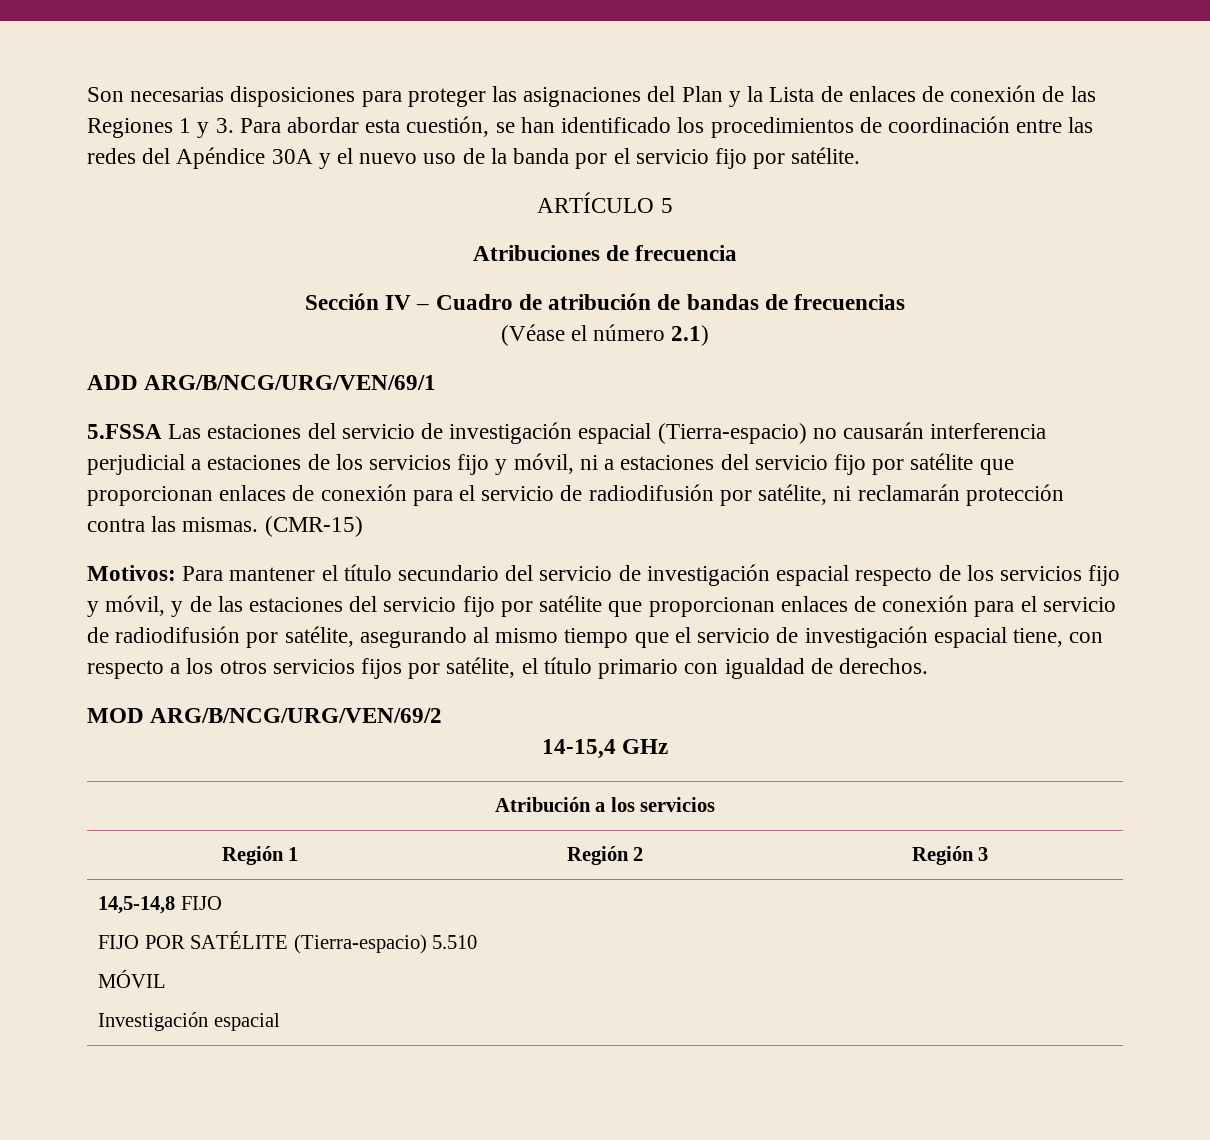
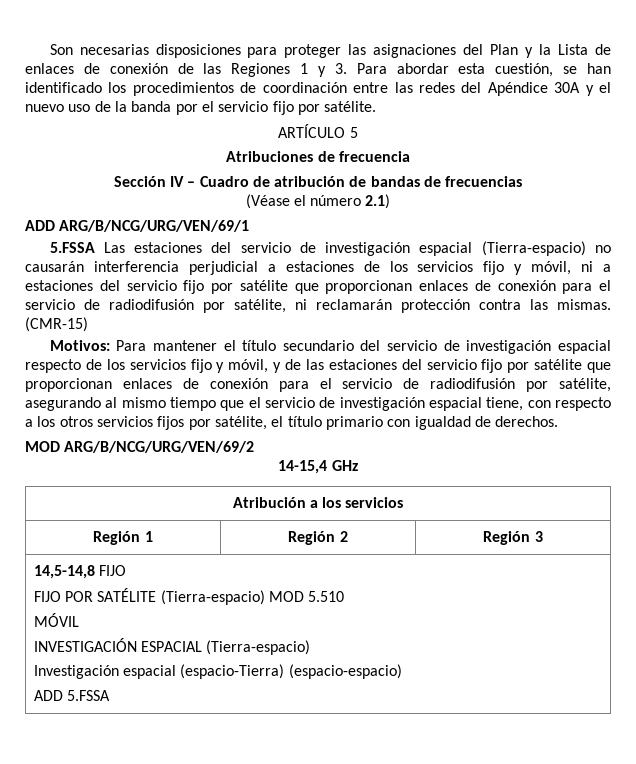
  14,5-14,8 FIJO
- FIJO POR SATÉLITE (Tierra-espacio) 5.510
+ FIJO POR SATÉLITE (Tierra-espacio) MOD 5.510
  MÓVIL
- Investigación espacial
+ INVESTIGACIÓN ESPACIAL (Tierra-espacio)
+ Investigación espacial (espacio-Tierra) (espacio-espacio)
+ ADD 5.FSSA

